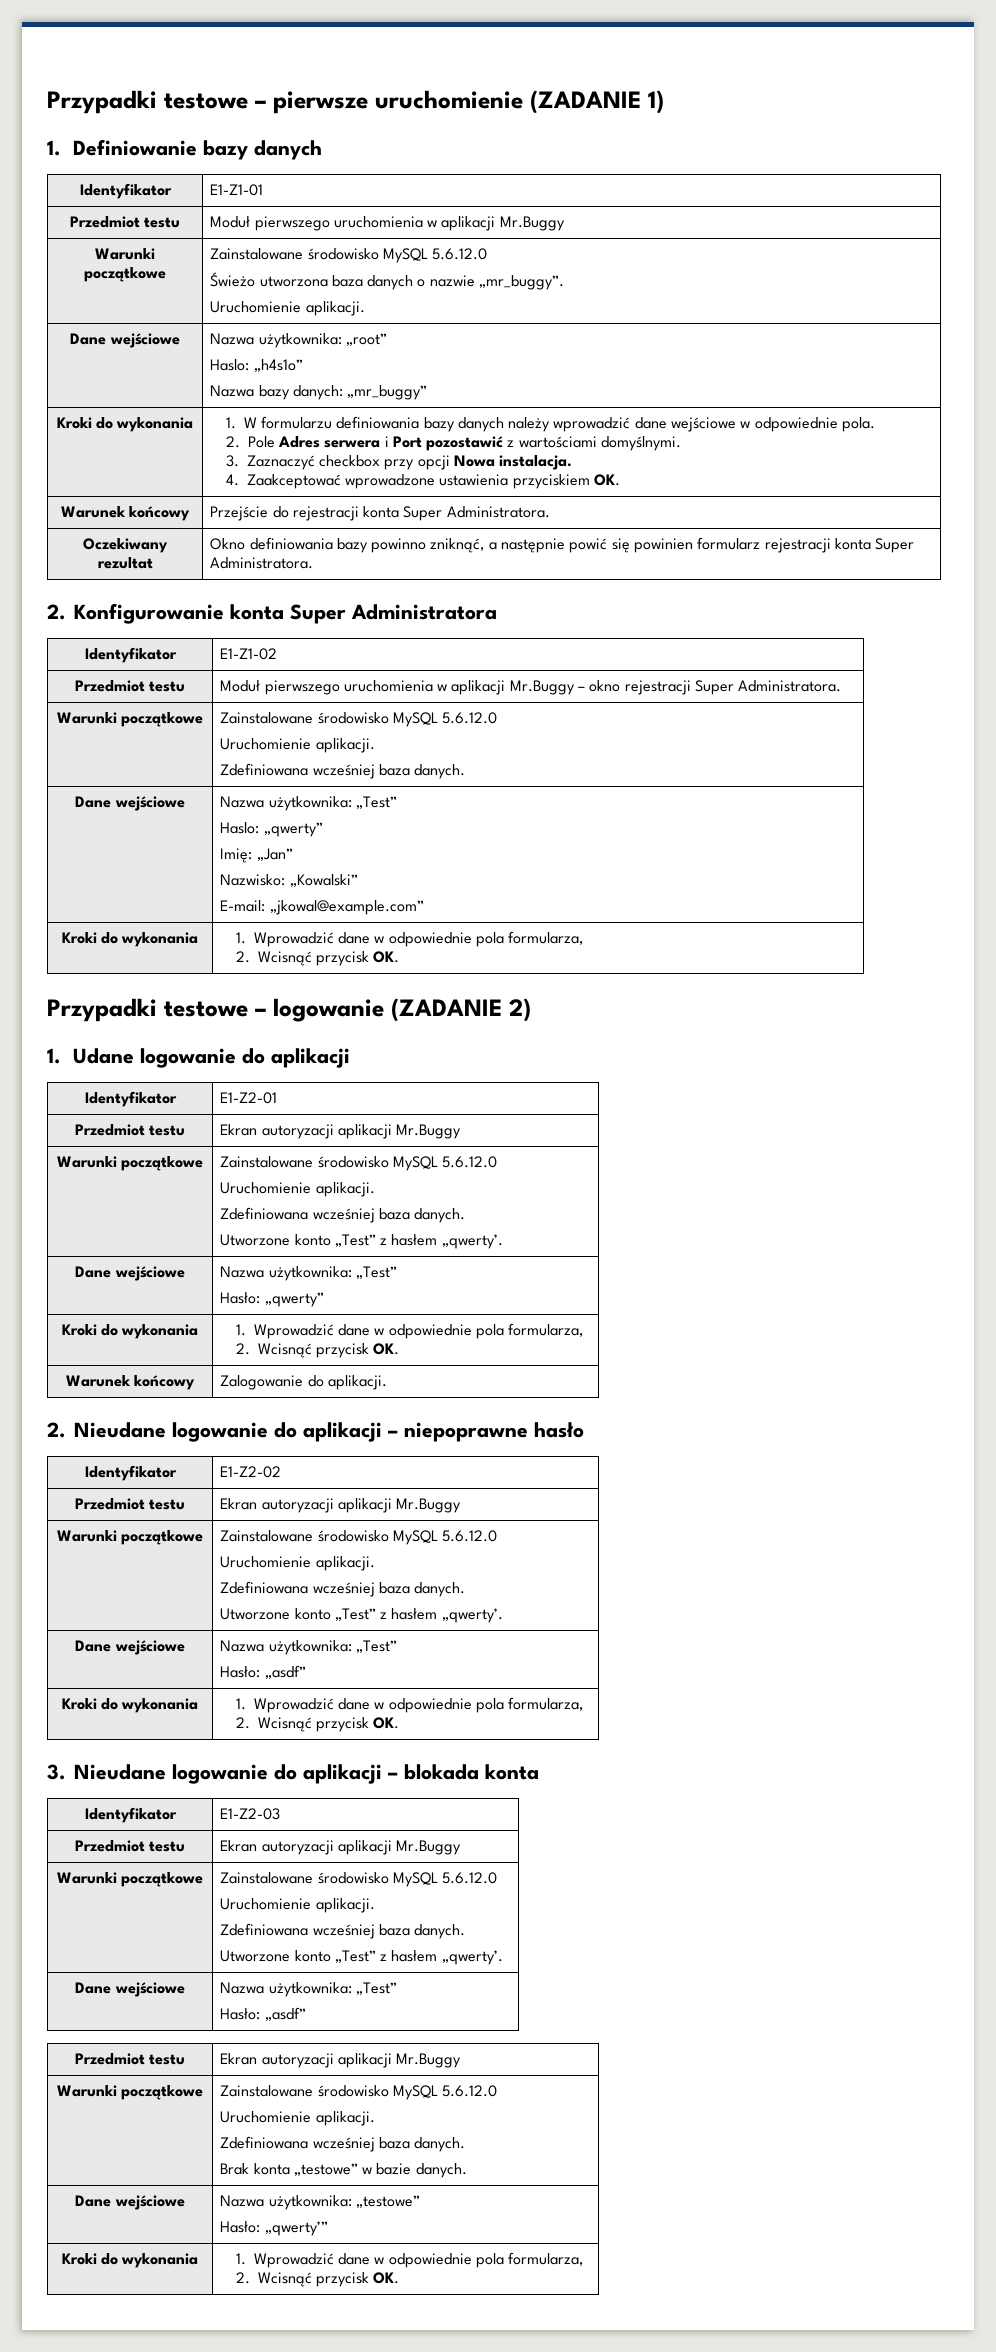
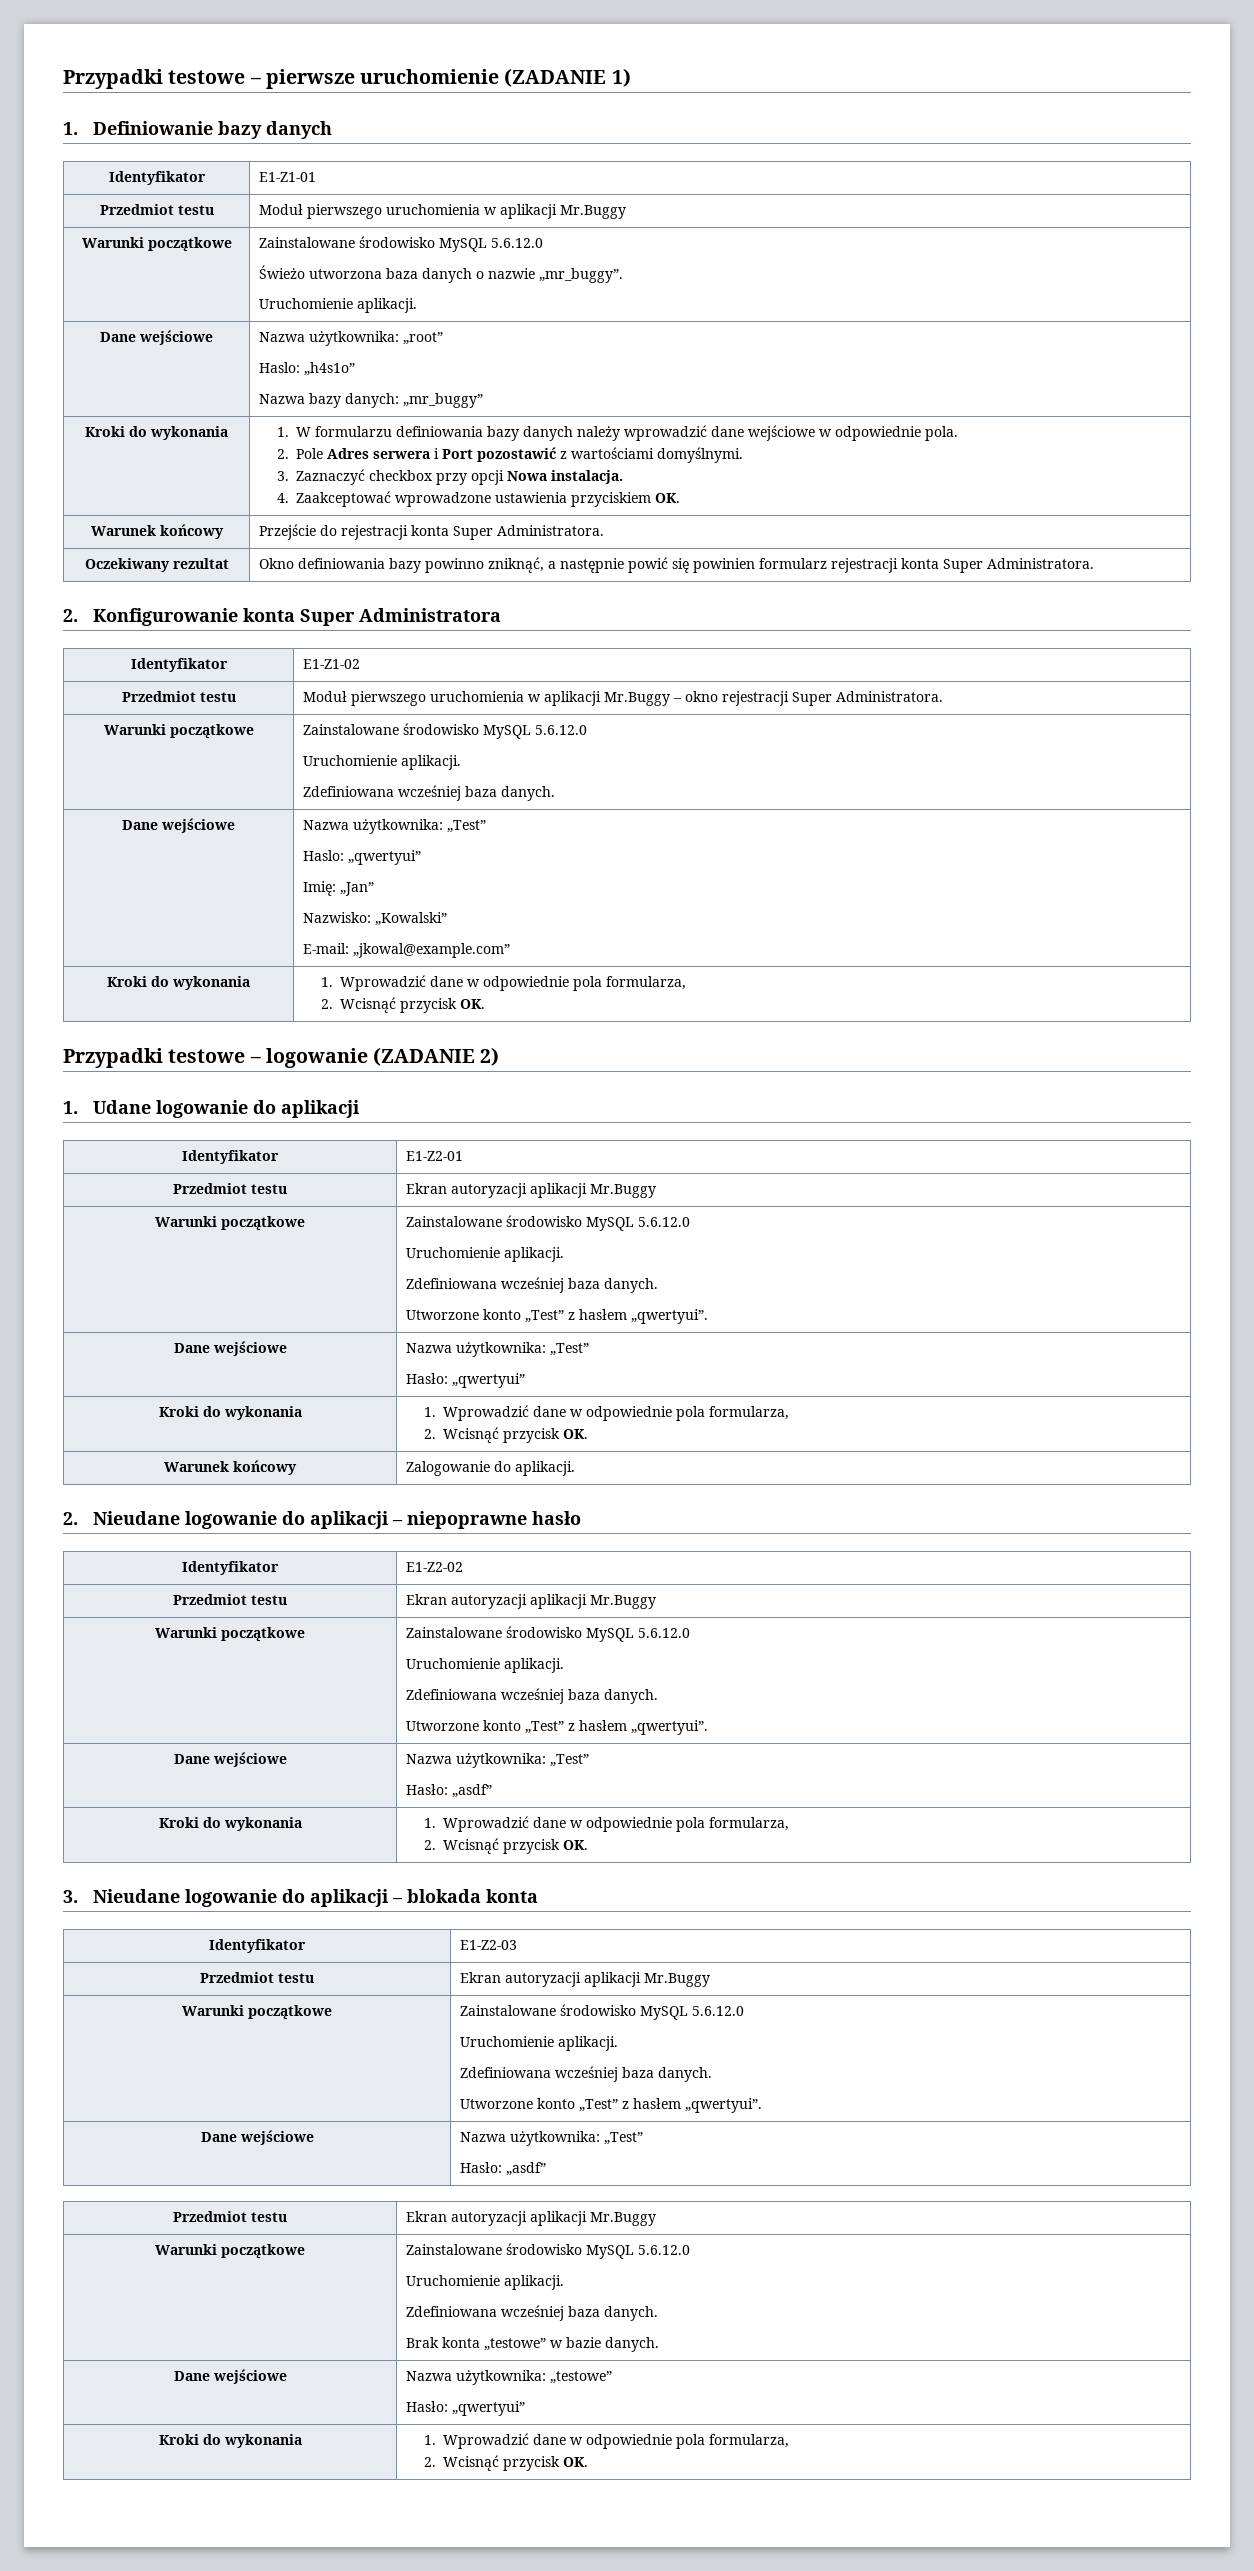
  Przedmiot testu | Moduł pierwszego uruchomienia w aplikacji Mr.Buggy – okno rejestracji Super Administratora.
  Warunki początkowe | Zainstalowane środowisko MySQL 5.6.12.0
  Uruchomienie aplikacji.
  Zdefiniowana wcześniej baza danych.
  Dane wejściowe | Nazwa użytkownika: „Test”
- Haslo: „qwerty”
+ Haslo: „qwertyui”
  Identyfikator | E1-Z2-01
  Przedmiot testu | Ekran autoryzacji aplikacji Mr.Buggy
  Warunki początkowe | Zainstalowane środowisko MySQL 5.6.12.0
  Uruchomienie aplikacji.
  Zdefiniowana wcześniej baza danych.
- Utworzone konto „Test” z hasłem „qwerty’.
+ Utworzone konto „Test” z hasłem „qwertyui”.
  Dane wejściowe | Nazwa użytkownika: „Test”
- Hasło: „qwerty”
+ Hasło: „qwertyui”
  Identyfikator | E1-Z2-02
  Przedmiot testu | Ekran autoryzacji aplikacji Mr.Buggy
  Warunki początkowe | Zainstalowane środowisko MySQL 5.6.12.0
  Uruchomienie aplikacji.
  Zdefiniowana wcześniej baza danych.
- Utworzone konto „Test” z hasłem „qwerty’.
+ Utworzone konto „Test” z hasłem „qwertyui”.
  Identyfikator | E1-Z2-03
  Przedmiot testu | Ekran autoryzacji aplikacji Mr.Buggy
  Warunki początkowe | Zainstalowane środowisko MySQL 5.6.12.0
  Uruchomienie aplikacji.
  Zdefiniowana wcześniej baza danych.
- Utworzone konto „Test” z hasłem „qwerty’.
+ Utworzone konto „Test” z hasłem „qwertyui”.
  Dane wejściowe | Nazwa użytkownika: „testowe”
- Hasło: „qwerty’”
+ Hasło: „qwertyui”

